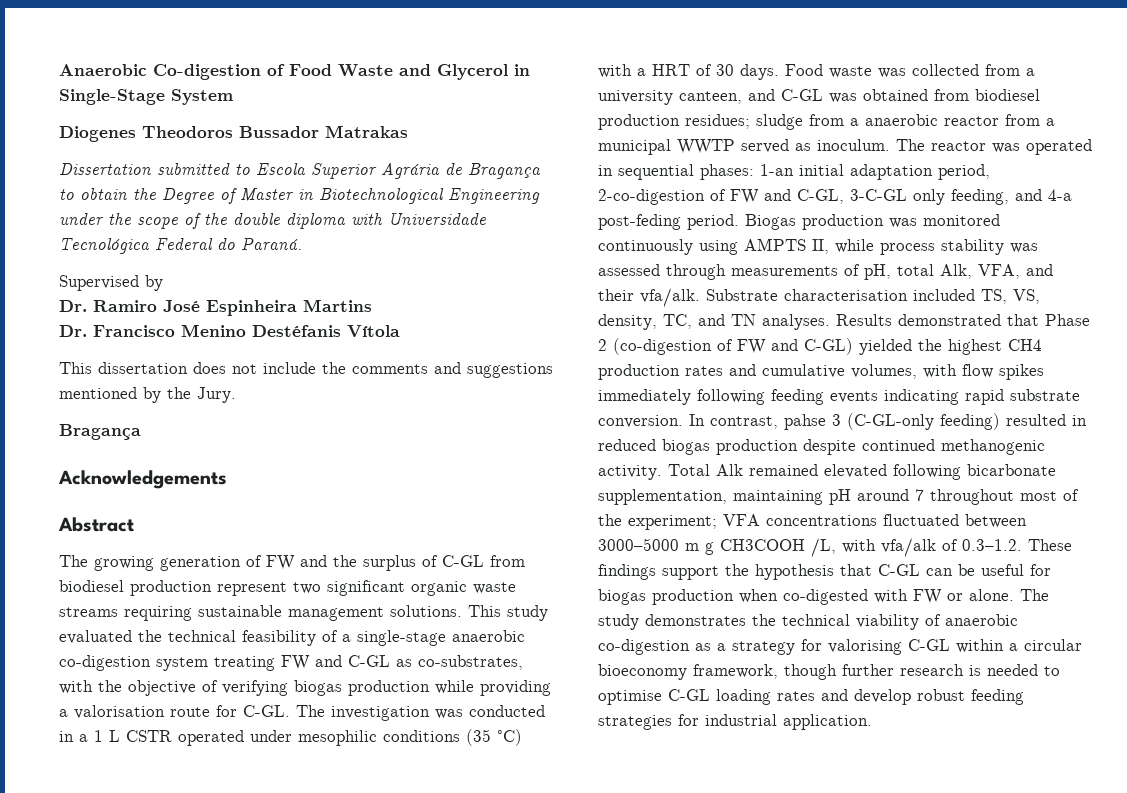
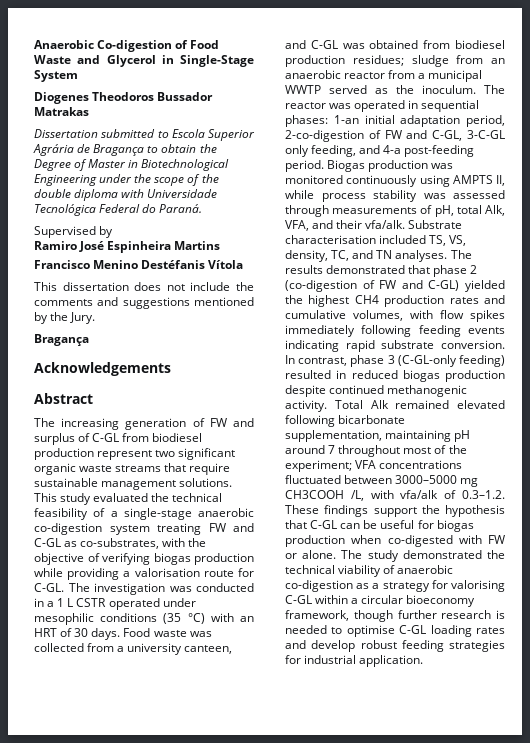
- Dr. Ramiro José Espinheira Martins
+ Ramiro José Espinheira Martins
- Dr. Francisco Menino Destéfanis Vítola
+ Francisco Menino Destéfanis Vítola
- The growing generation of FW and the surplus of C-GL from biodiesel production represent two significant organic waste streams requiring sustainable management solutions.
+ The increasing generation of FW and surplus of C-GL from biodiesel production represent two significant organic waste streams that require sustainable management solutions.
- The investigation was conducted in a 1 L CSTR operated under mesophilic conditions (35 °C) with a HRT of 30 days.
+ The investigation was conducted in a 1 L CSTR operated under mesophilic conditions (35 °C) with an HRT of 30 days.
- Food waste was collected from a university canteen, and C-GL was obtained from biodiesel production residues; sludge from a anaerobic reactor from a municipal WWTP served as inoculum.
+ Food waste was collected from a university canteen, and C-GL was obtained from biodiesel production residues; sludge from an anaerobic reactor from a municipal WWTP served as the inoculum.
- The reactor was operated in sequential phases: 1-an initial adaptation period, 2-co-digestion of FW and C-GL, 3-C-GL only feeding, and 4-a post-feding period.
+ The reactor was operated in sequential phases: 1-an initial adaptation period, 2-co-digestion of FW and C-GL, 3-C-GL only feeding, and 4-a post-feeding period.
- Results demonstrated that Phase 2 (co-digestion of FW and C-GL) yielded the highest CH4 production rates and cumulative volumes, with flow spikes immediately following feeding events indicating rapid substrate conversion.
+ The results demonstrated that phase 2 (co-digestion of FW and C-GL) yielded the highest CH4 production rates and cumulative volumes, with flow spikes immediately following feeding events indicating rapid substrate conversion.
- In contrast, pahse 3 (C-GL-only feeding) resulted in reduced biogas production despite continued methanogenic activity.
+ In contrast, phase 3 (C-GL-only feeding) resulted in reduced biogas production despite continued methanogenic activity.
- Total Alk remained elevated following bicarbonate supplementation, maintaining pH around 7 throughout most of the experiment; VFA concentrations fluctuated between 3000–5000 m g CH3COOH /L, with vfa/alk of 0.3–1.2. These findings support the hypothesis that C-GL can be useful for biogas production when co-digested with FW or alone.
+ Total Alk remained elevated following bicarbonate supplementation, maintaining pH around 7 throughout most of the experiment; VFA concentrations fluctuated between 3000–5000 mg CH3COOH /L, with vfa/alk of 0.3–1.2. These findings support the hypothesis that C-GL can be useful for biogas production when co-digested with FW or alone.
- The study demonstrates the technical viability of anaerobic co-digestion as a strategy for valorising C-GL within a circular bioeconomy framework, though further research is needed to optimise C-GL loading rates and develop robust feeding strategies for industrial application.
+ The study demonstrated the technical viability of anaerobic co-digestion as a strategy for valorising C-GL within a circular bioeconomy framework, though further research is needed to optimise C-GL loading rates and develop robust feeding strategies for industrial application.

